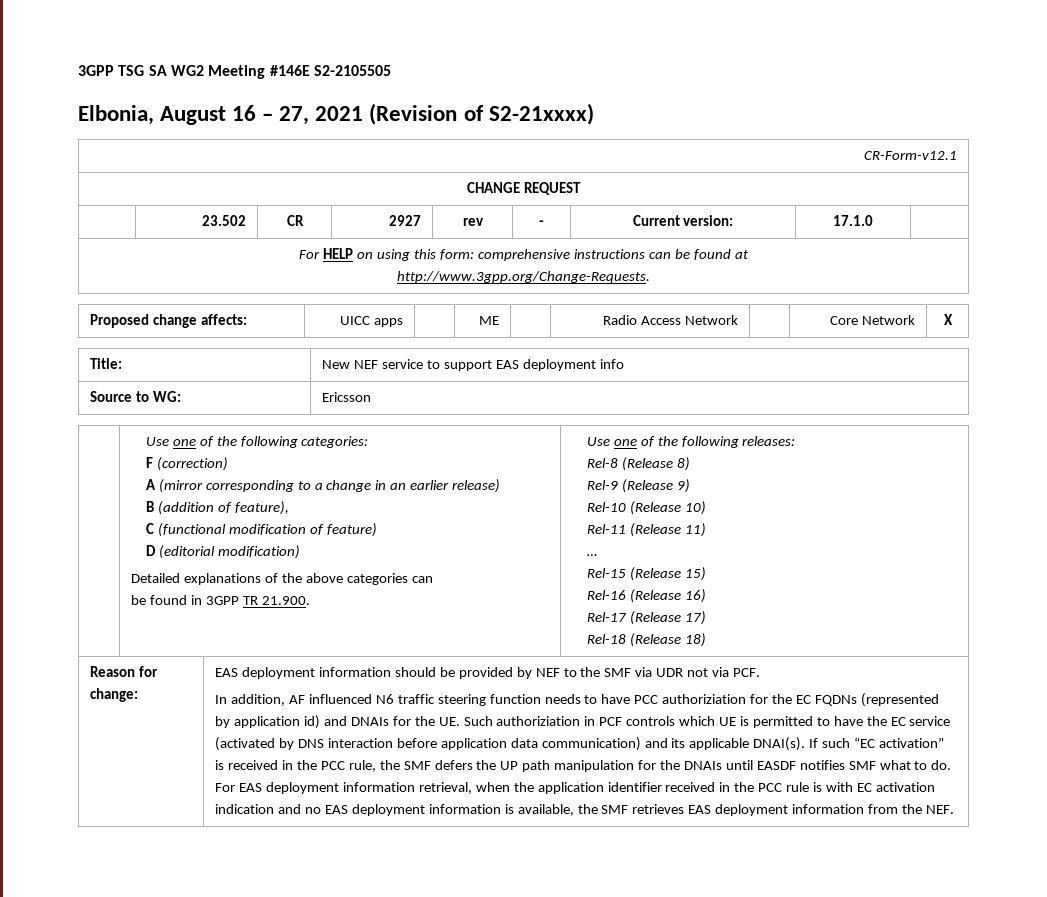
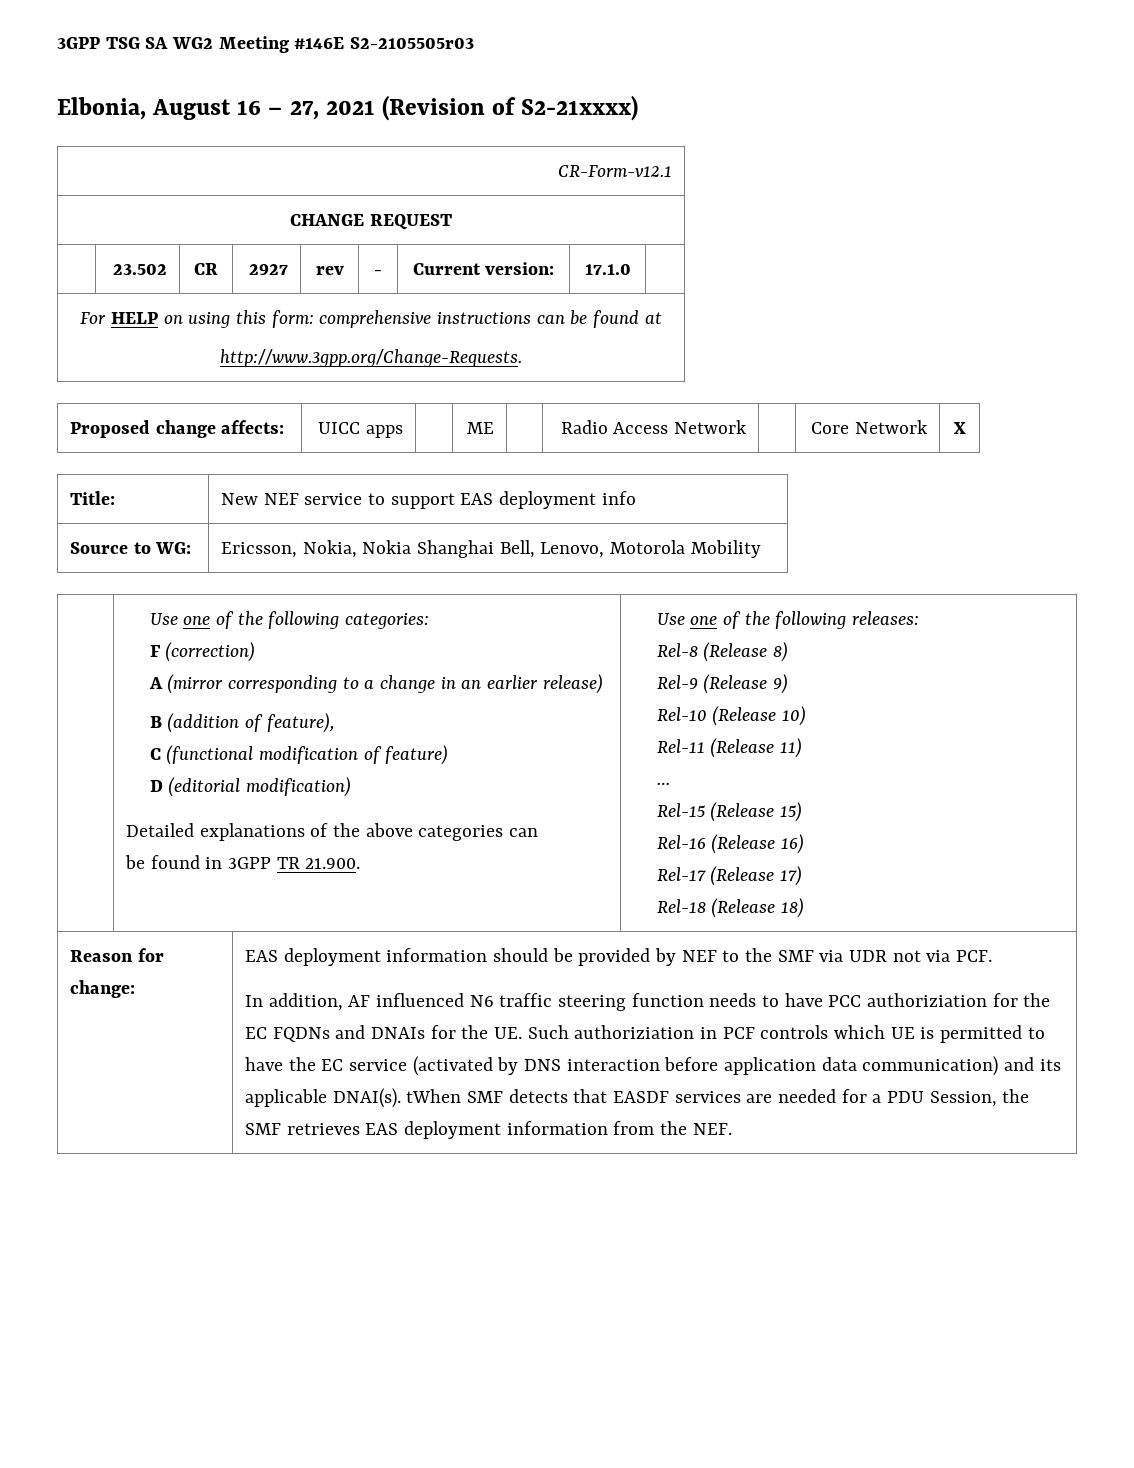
- 3GPP TSG SA WG2 Meeting #146E S2-2105505
+ 3GPP TSG SA WG2 Meeting #146E S2-2105505r03
- Source to WG: | Ericsson
+ Source to WG: | Ericsson, Nokia, Nokia Shanghai Bell, Lenovo, Motorola Mobility
- In addition, AF influenced N6 traffic steering function needs to have PCC authoriziation for the EC FQDNs (represented by application id) and DNAIs for the UE. Such authoriziation in PCF controls which UE is permitted to have the EC service (activated by DNS interaction before application data communication) and its applicable DNAI(s). If such “EC activation” is received in the PCC rule, the SMF defers the UP path manipulation for the DNAIs until EASDF notifies SMF what to do. For EAS deployment information retrieval, when the application identifier received in the PCC rule is with EC activation indication and no EAS deployment information is available, the SMF retrieves EAS deployment information from the NEF.
+ In addition, AF influenced N6 traffic steering function needs to have PCC authoriziation for the EC FQDNs and DNAIs for the UE. Such authoriziation in PCF controls which UE is permitted to have the EC service (activated by DNS interaction before application data communication) and its applicable DNAI(s). tWhen SMF detects that EASDF services are needed for a PDU Session, the SMF retrieves EAS deployment information from the NEF.

